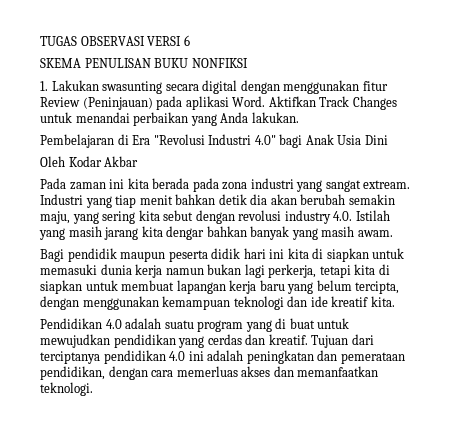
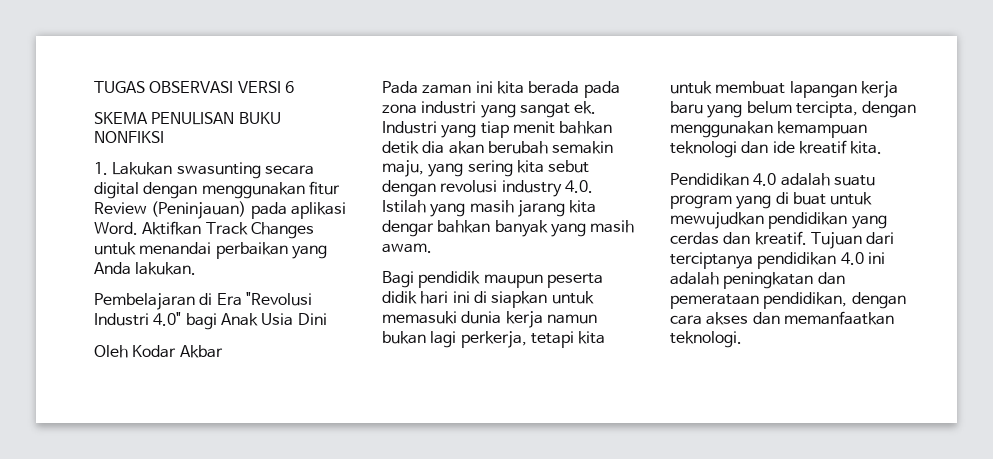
- Pada zaman ini kita berada pada zona industri yang sangat extream.
+ Pada zaman ini kita berada pada zona industri yang sangat ek.
- Bagi pendidik maupun peserta didik hari ini kita di siapkan untuk memasuki dunia kerja namun bukan lagi perkerja, tetapi kita di siapkan untuk membuat lapangan kerja baru yang belum tercipta, dengan menggunakan kemampuan teknologi dan ide kreatif kita.
+ Bagi pendidik maupun peserta didik hari ini di siapkan untuk memasuki dunia kerja namun bukan lagi perkerja, tetapi kita untuk membuat lapangan kerja baru yang belum tercipta, dengan menggunakan kemampuan teknologi dan ide kreatif kita.
- Tujuan dari terciptanya pendidikan 4.0 ini adalah peningkatan dan pemerataan pendidikan, dengan cara memerluas akses dan memanfaatkan teknologi.
+ Tujuan dari terciptanya pendidikan 4.0 ini adalah peningkatan dan pemerataan pendidikan, dengan cara akses dan memanfaatkan teknologi.

